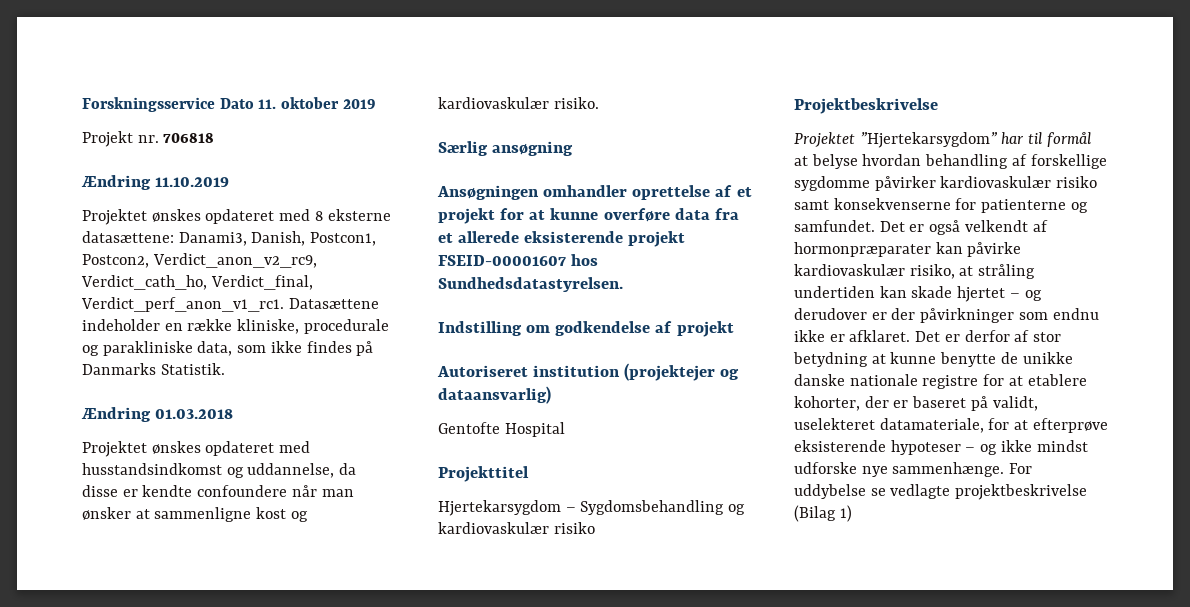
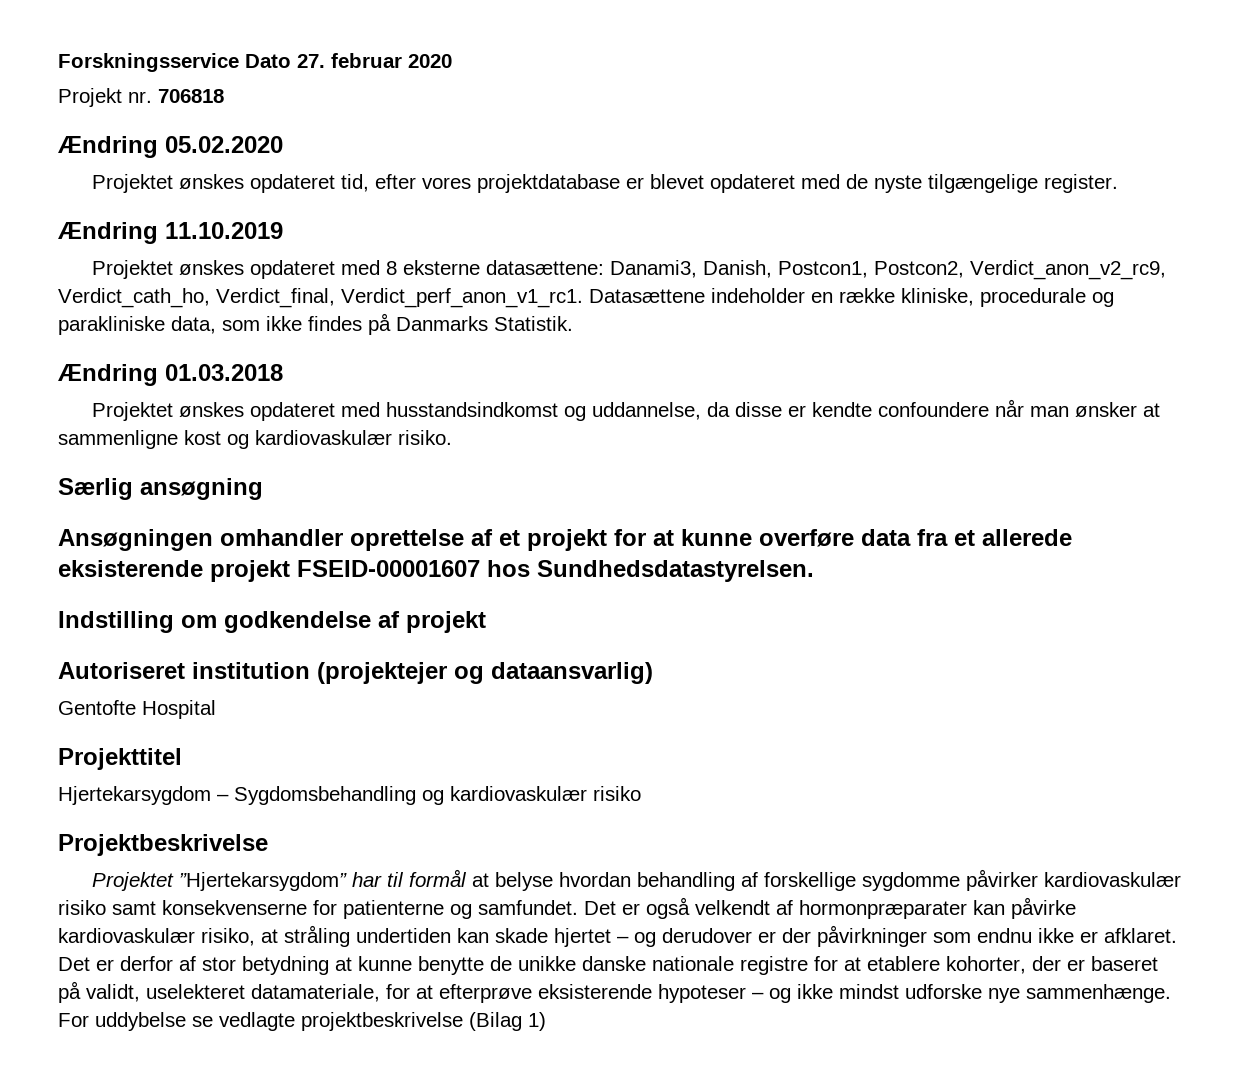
- Forskningsservice Dato 11. oktober 2019
+ Forskningsservice Dato 27. februar 2020
+ Ændring 05.02.2020
+ Projektet ønskes opdateret tid, efter vores projektdatabase er blevet opdateret med de nyste tilgængelige register.

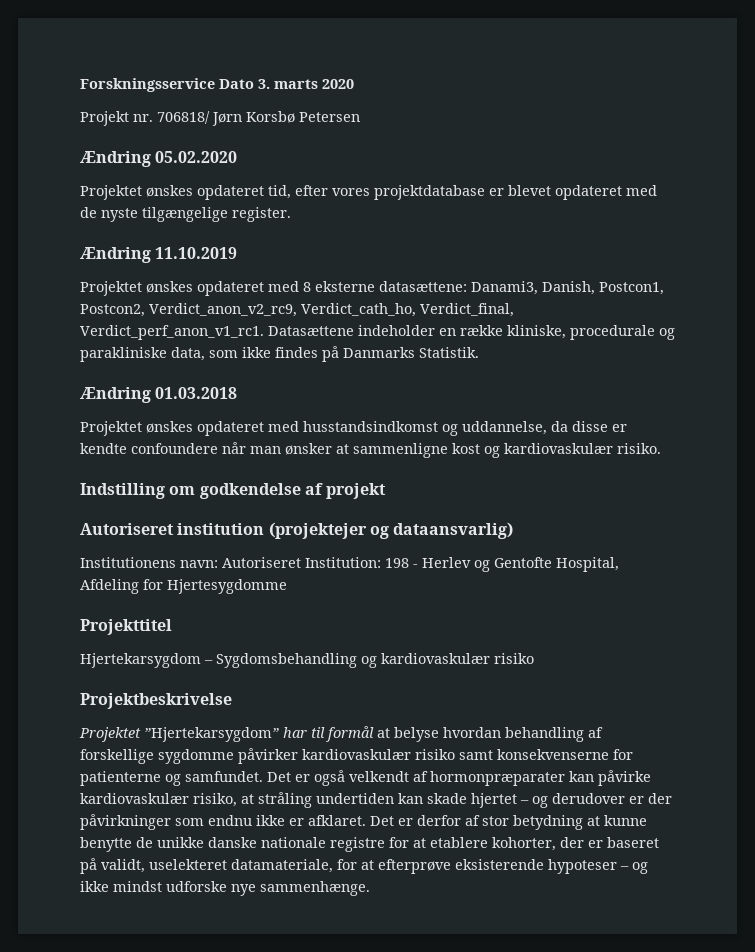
- Forskningsservice Dato 27. februar 2020
+ Forskningsservice Dato 3. marts 2020
- Projekt nr. 706818
+ Projekt nr. 706818/ Jørn Korsbø Petersen
- Særlig ansøgning
- Ansøgningen omhandler oprettelse af et projekt for at kunne overføre data fra et allerede eksisterende projekt FSEID-00001607 hos Sundhedsdatastyrelsen.
- Gentofte Hospital
+ Institutionens navn: Autoriseret Institution: 198 - Herlev og Gentofte Hospital, Afdeling for Hjertesygdomme
- For uddybelse se vedlagte projektbeskrivelse (Bilag 1)

